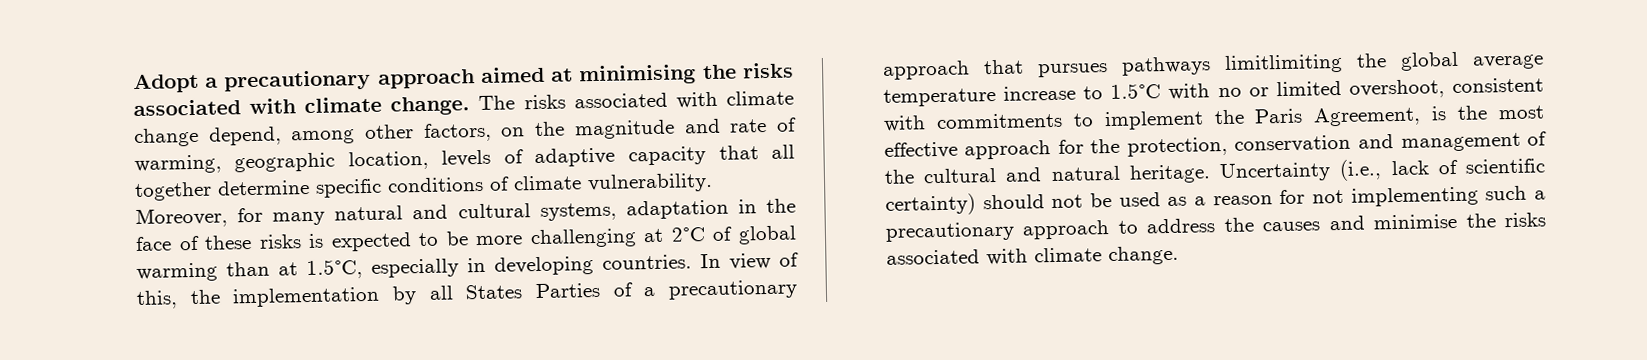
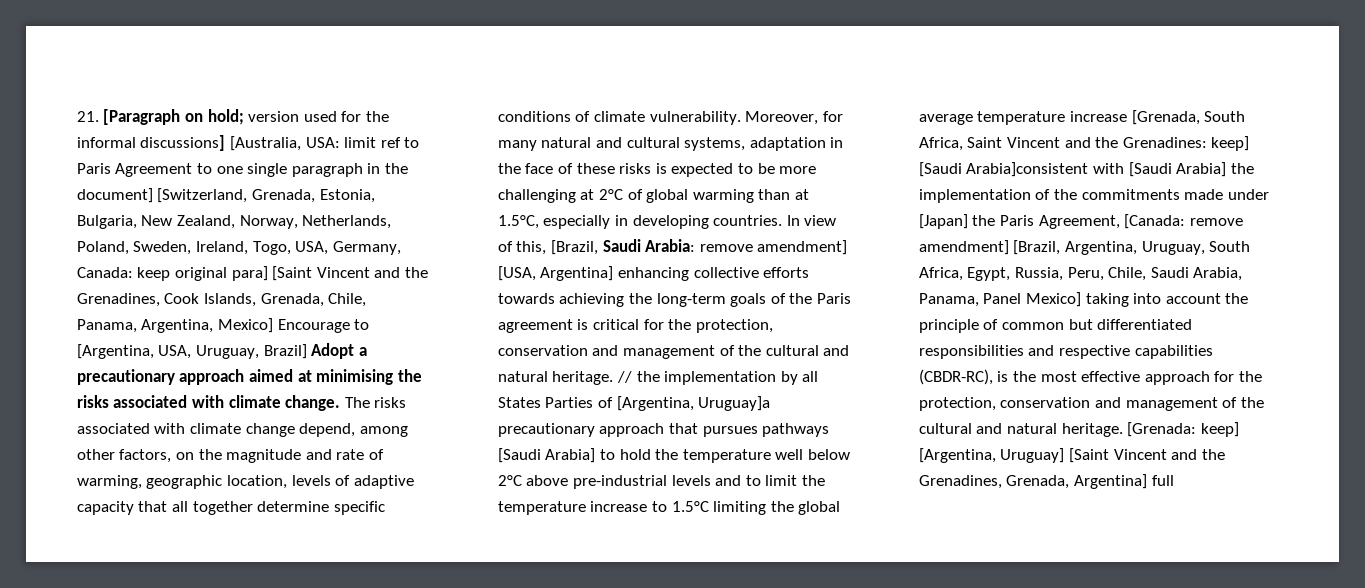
- Adopt a precautionary approach aimed at minimising the risks associated with climate change.
+ 21. [Paragraph on hold; version used for the informal discussions] [Australia, USA: limit ref to Paris Agreement to one single paragraph in the document] [Switzerland, Grenada, Estonia, Bulgaria, New Zealand, Norway, Netherlands, Poland, Sweden, Ireland, Togo, USA, Germany, Canada: keep original para] [Saint Vincent and the Grenadines, Cook Islands, Grenada, Chile, Panama, Argentina, Mexico] Encourage to [Argentina, USA, Uruguay, Brazil] Adopt a precautionary approach aimed at minimising the risks associated with climate change.
- In view of this, the implementation by all States Parties of a precautionary approach that pursues pathways limitlimiting the global average temperature increase to 1.5°C with no or limited overshoot, consistent with commitments to implement the Paris Agreement, is the most effective approach for the protection, conservation and management of the cultural and natural heritage.
+ In view of this, [Brazil, Saudi Arabia: remove amendment] [USA, Argentina] enhancing collective efforts towards achieving the long-term goals of the Paris agreement is critical for the protection, conservation and management of the cultural and natural heritage. // the implementation by all States Parties of [Argentina, Uruguay]a precautionary approach that pursues pathways [Saudi Arabia] to hold the temperature well below 2°C above pre-industrial levels and to limit the temperature increase to 1.5°C limiting the global average temperature increase [Grenada, South Africa, Saint Vincent and the Grenadines: keep] [Saudi Arabia]consistent with [Saudi Arabia] the implementation of the commitments made under [Japan] the Paris Agreement, [Canada: remove amendment] [Brazil, Argentina, Uruguay, South Africa, Egypt, Russia, Peru, Chile, Saudi Arabia, Panama, Panel Mexico] taking into account the principle of common but differentiated responsibilities and respective capabilities (CBDR-RC), is the most effective approach for the protection, conservation and management of the cultural and natural heritage.
- Uncertainty (i.e., lack of scientific certainty) should not be used as a reason for not implementing such a precautionary approach to address the causes and minimise the risks associated with climate change.
+ [Grenada: keep] [Argentina, Uruguay] [Saint Vincent and the Grenadines, Grenada, Argentina] full

